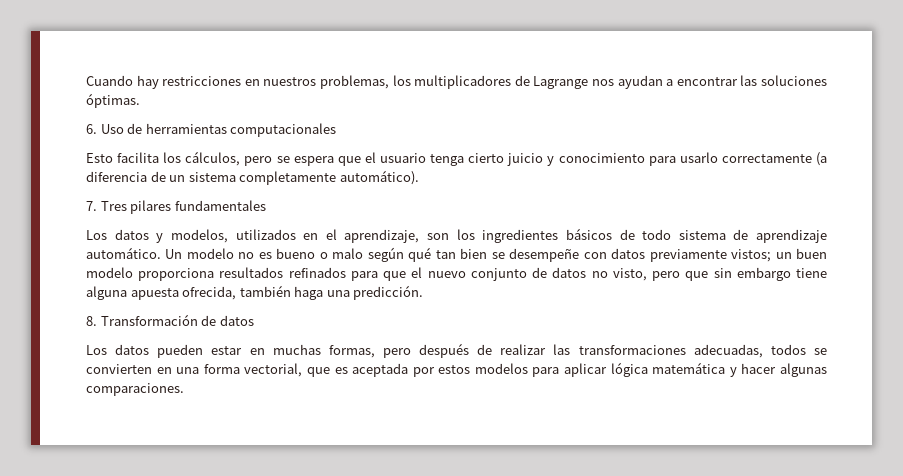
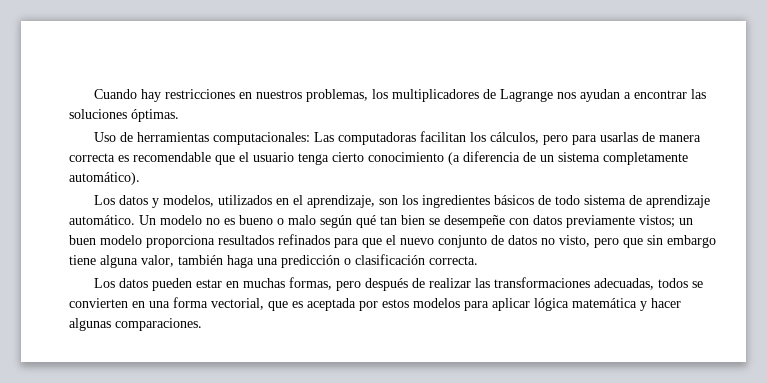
- 6. Uso de herramientas computacionales
- Esto facilita los cálculos, pero se espera que el usuario tenga cierto juicio y conocimiento para usarlo correctamente (a diferencia de un sistema completamente automático).
+ Uso de herramientas computacionales: Las computadoras facilitan los cálculos, pero para usarlas de manera correcta es recomendable que el usuario tenga cierto conocimiento (a diferencia de un sistema completamente automático).
- 7. Tres pilares fundamentales
- Un modelo no es bueno o malo según qué tan bien se desempeñe con datos previamente vistos; un buen modelo proporciona resultados refinados para que el nuevo conjunto de datos no visto, pero que sin embargo tiene alguna apuesta ofrecida, también haga una predicción.
- 8. Transformación de datos
+ Un modelo no es bueno o malo según qué tan bien se desempeñe con datos previamente vistos; un buen modelo proporciona resultados refinados para que el nuevo conjunto de datos no visto, pero que sin embargo tiene alguna valor, también haga una predicción o clasificación correcta.

